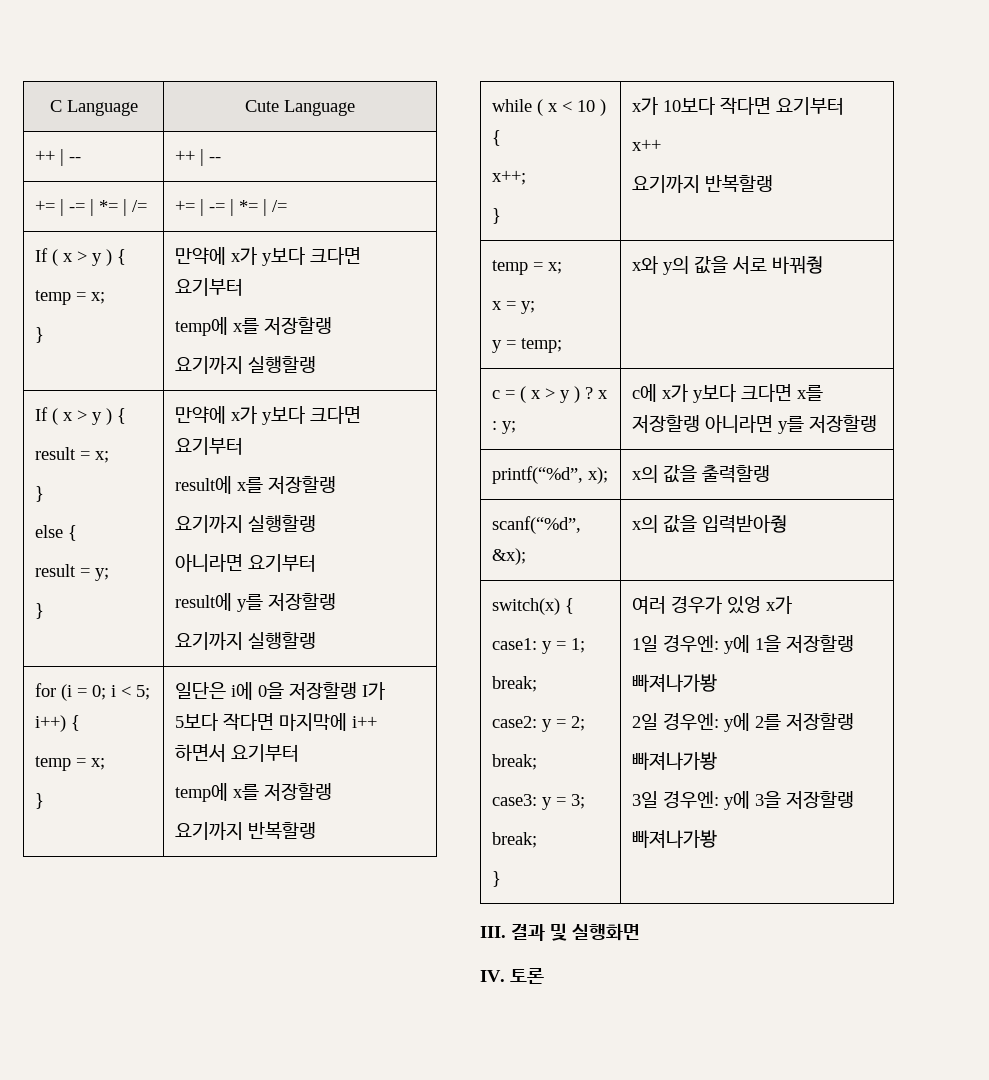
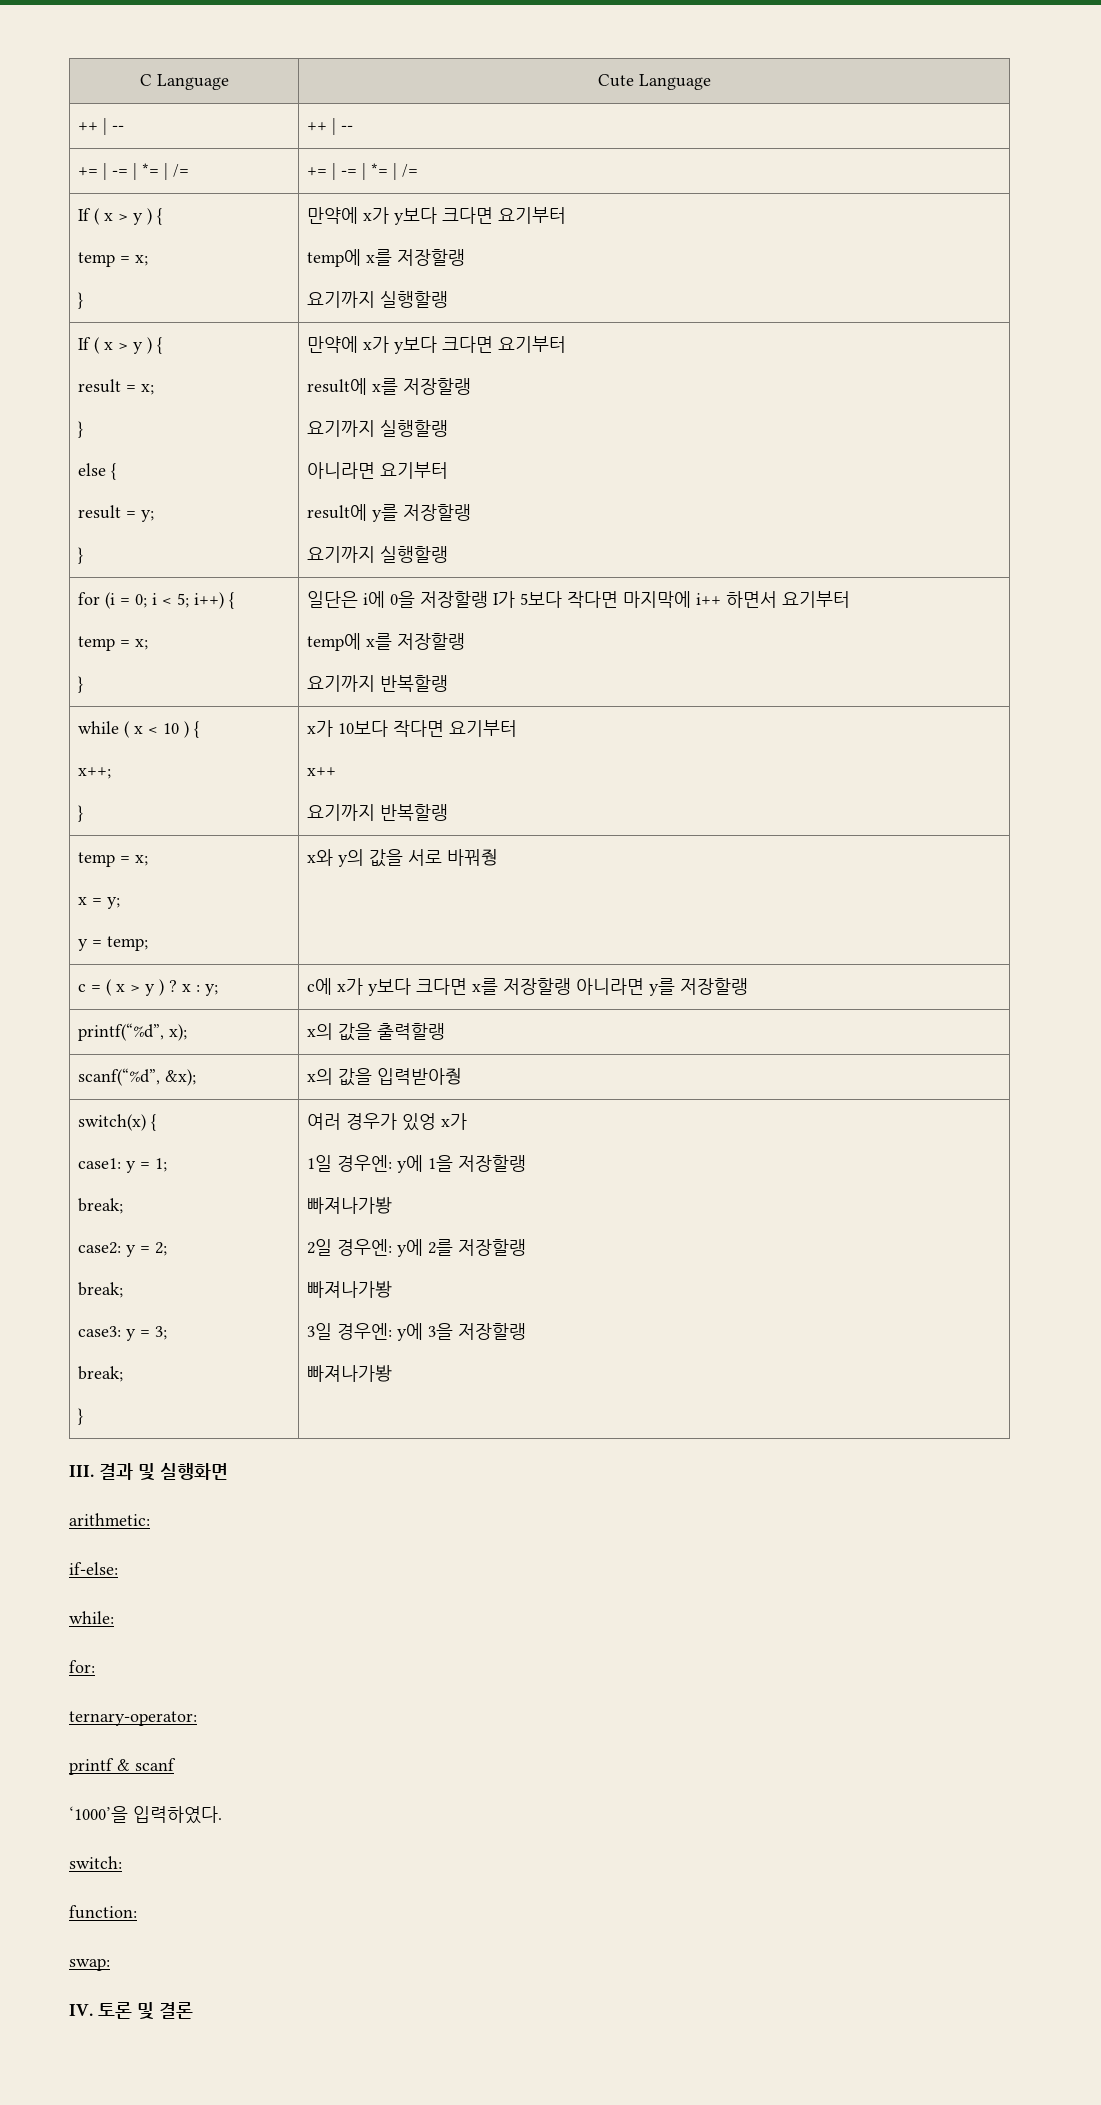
+ arithmetic:
+ if-else:
+ while:
+ for:
+ ternary-operator:
+ printf & scanf
+ ‘1000’을 입력하였다.
+ switch:
+ function:
+ swap:
- IV. 토론
+ IV. 토론 및 결론

